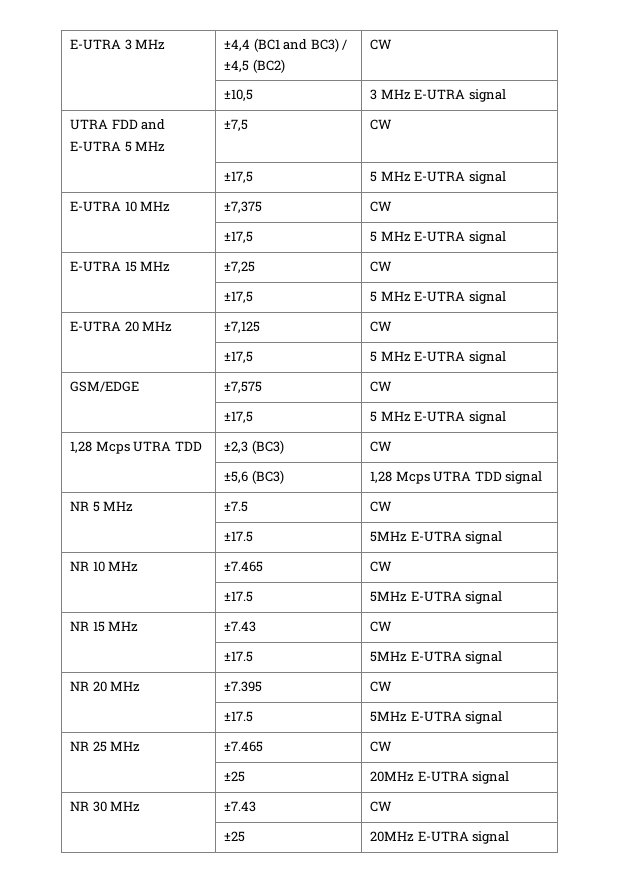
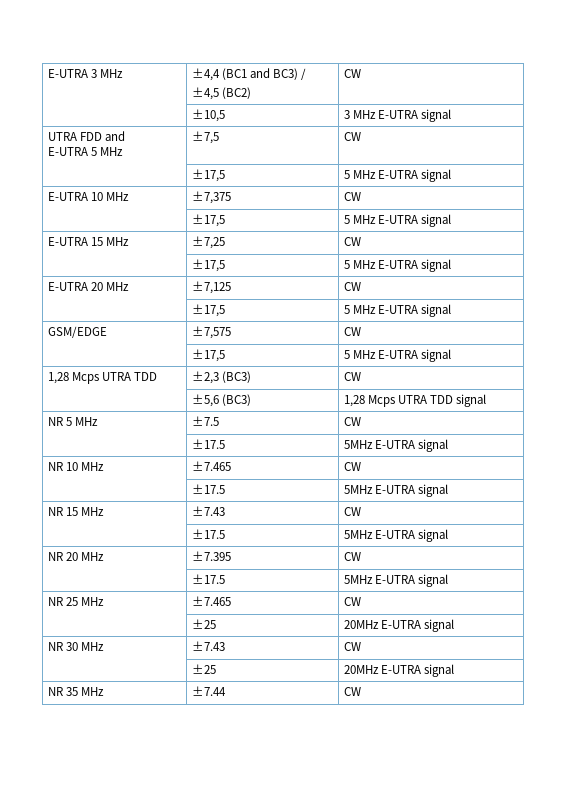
+ NR 35 MHz | ±7.44 | CW

